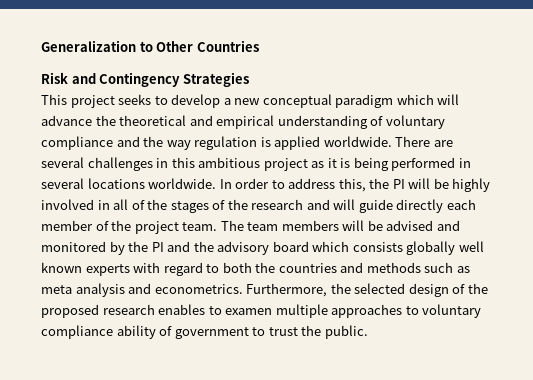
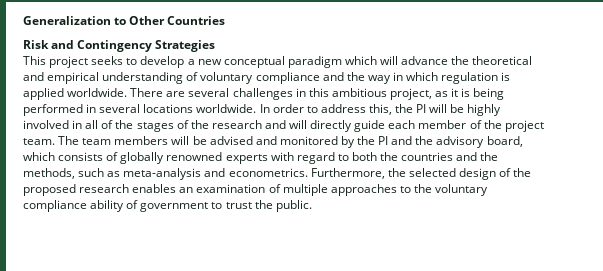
- This project seeks to develop a new conceptual paradigm which will advance the theoretical and empirical understanding of voluntary compliance and the way regulation is applied worldwide.
+ This project seeks to develop a new conceptual paradigm which will advance the theoretical and empirical understanding of voluntary compliance and the way in which regulation is applied worldwide.
- There are several challenges in this ambitious project as it is being performed in several locations worldwide.
+ There are several challenges in this ambitious project, as it is being performed in several locations worldwide.
- In order to address this, the PI will be highly involved in all of the stages of the research and will guide directly each member of the project team.
+ In order to address this, the PI will be highly involved in all of the stages of the research and will directly guide each member of the project team.
- The team members will be advised and monitored by the PI and the advisory board which consists globally well known experts with regard to both the countries and methods such as meta analysis and econometrics.
+ The team members will be advised and monitored by the PI and the advisory board, which consists of globally renowned experts with regard to both the countries and the methods, such as meta-analysis and econometrics.
- Furthermore, the selected design of the proposed research enables to examen multiple approaches to voluntary compliance ability of government to trust the public.
+ Furthermore, the selected design of the proposed research enables an examination of multiple approaches to the voluntary compliance ability of government to trust the public.

